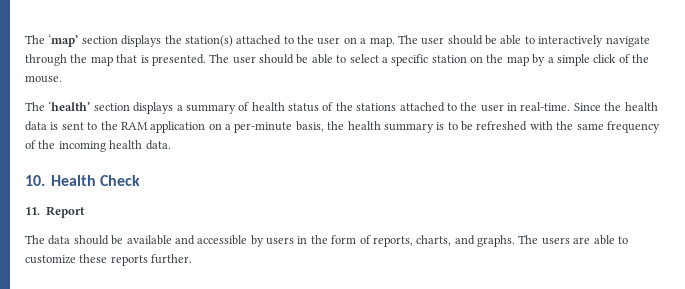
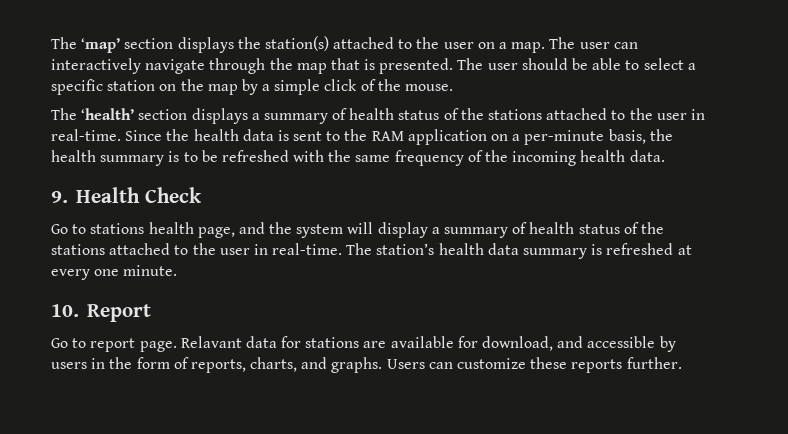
- The user should be able to interactively navigate through the map that is presented.
+ The user can interactively navigate through the map that is presented.
- 10. Health Check
+ 9. Health Check
- 11. Report
- The data should be available and accessible by users in the form of reports, charts, and graphs.
+ Go to stations health page, and the system will display a summary of health status of the stations attached to the user in real-time. The station’s health data summary is refreshed at every one minute.
+ 10. Report
+ Go to report page. Relavant data for stations are available for download, and accessible by users in the form of reports, charts, and graphs.
- The users are able to customize these reports further.
+ Users can customize these reports further.

